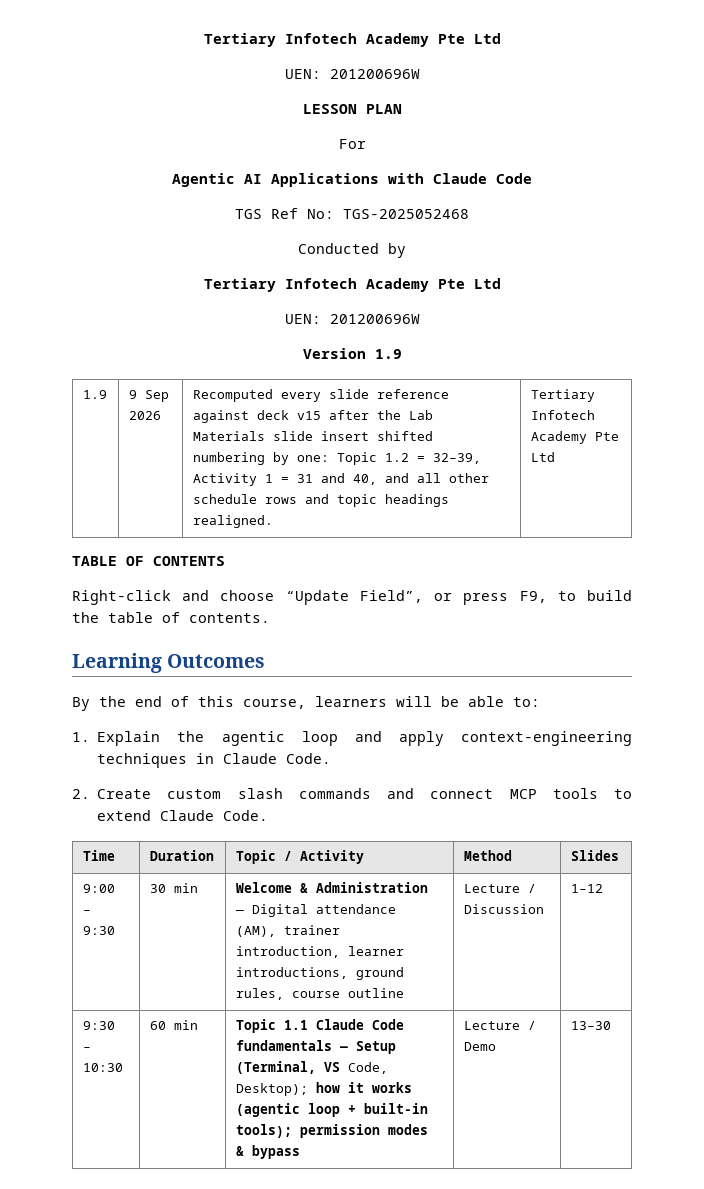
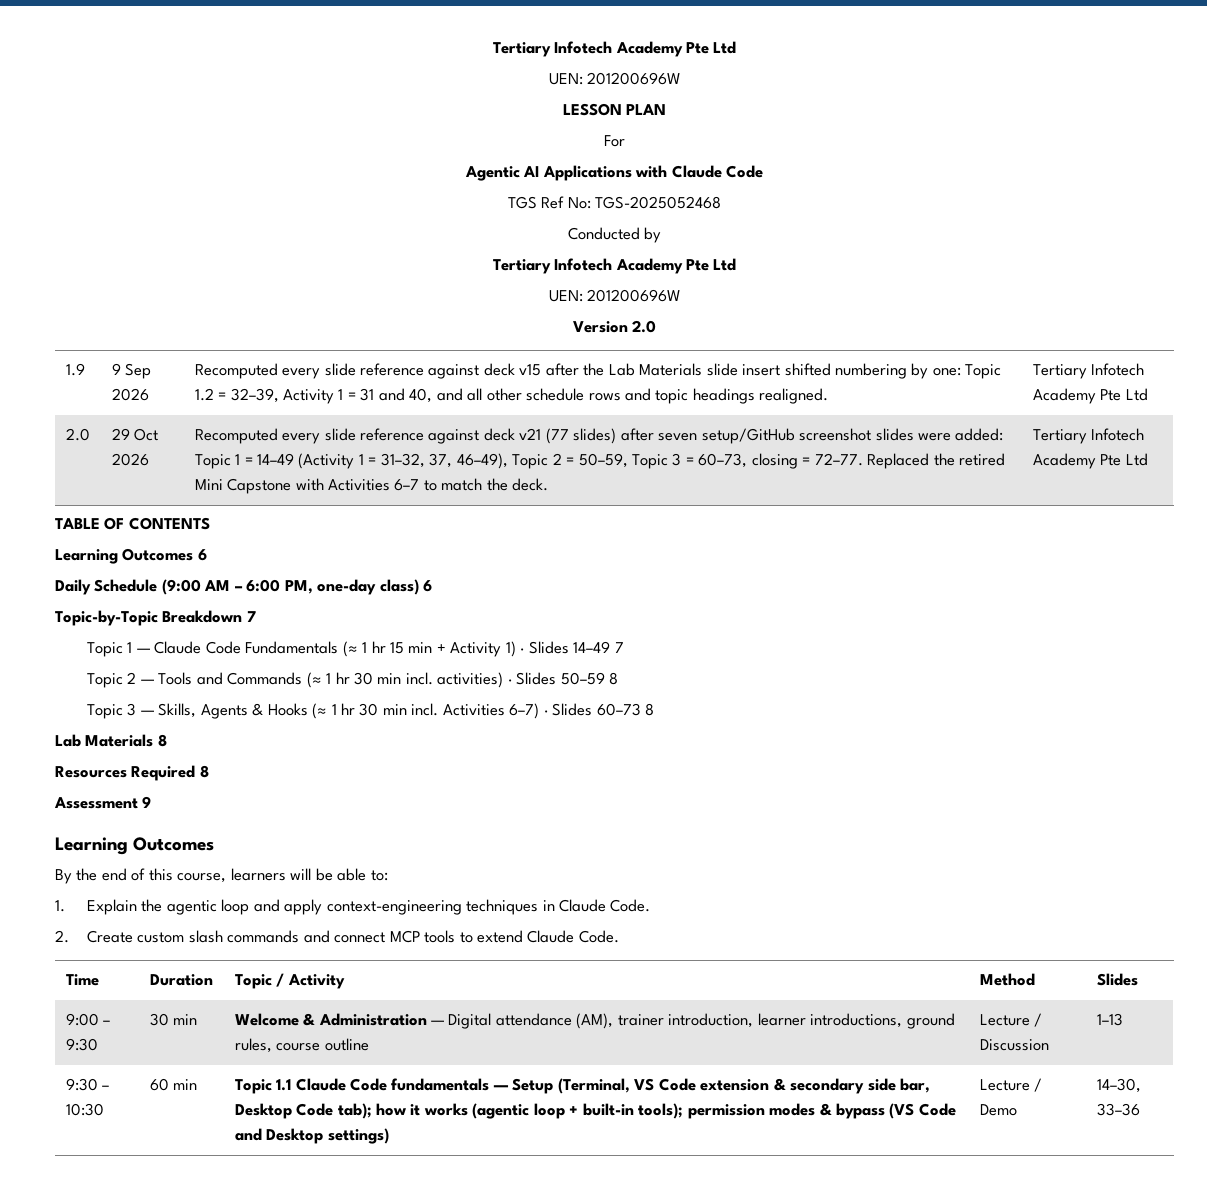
- Version 1.9
+ Version 2.0
+ 2.0 | 29 Oct 2026 | Recomputed every slide reference against deck v21 (77 slides) after seven setup/GitHub screenshot slides were added: Topic 1 = 14–49 (Activity 1 = 31–32, 37, 46–49), Topic 2 = 50–59, Topic 3 = 60–73, closing = 72–77. Replaced the retired Mini Capstone with Activities 6–7 to match the deck. | Tertiary Infotech Academy Pte Ltd
  TABLE OF CONTENTS
- Right-click and choose “Update Field”, or press F9, to build the table of contents.
+ Learning Outcomes 6
+ Daily Schedule (9:00 AM – 6:00 PM, one-day class) 6
+ Topic-by-Topic Breakdown 7
+ Topic 1 — Claude Code Fundamentals (≈ 1 hr 15 min + Activity 1) · Slides 14–49 7
+ Topic 2 — Tools and Commands (≈ 1 hr 30 min incl. activities) · Slides 50–59 8
+ Topic 3 — Skills, Agents & Hooks (≈ 1 hr 30 min incl. Activities 6–7) · Slides 60–73 8
+ Lab Materials 8
+ Resources Required 8
+ Assessment 9
- 9:00 – 9:30 | 30 min | Welcome & Administration — Digital attendance (AM), trainer introduction, learner introductions, ground rules, course outline | Lecture / Discussion | 1–12
+ 9:00 – 9:30 | 30 min | Welcome & Administration — Digital attendance (AM), trainer introduction, learner introductions, ground rules, course outline | Lecture / Discussion | 1–13
- Topic 1.1 Claude Code fundamentals — Setup (Terminal, VS Code, Desktop); how it works (agentic loop + built-in tools); permission modes & bypass
+ Topic 1.1 Claude Code fundamentals — Setup (Terminal, VS Code extension & secondary side bar, Desktop Code tab); how it works (agentic loop + built-in tools); permission modes & bypass (VS Code and Desktop settings)
- 13–30
+ 14–30, 33–36

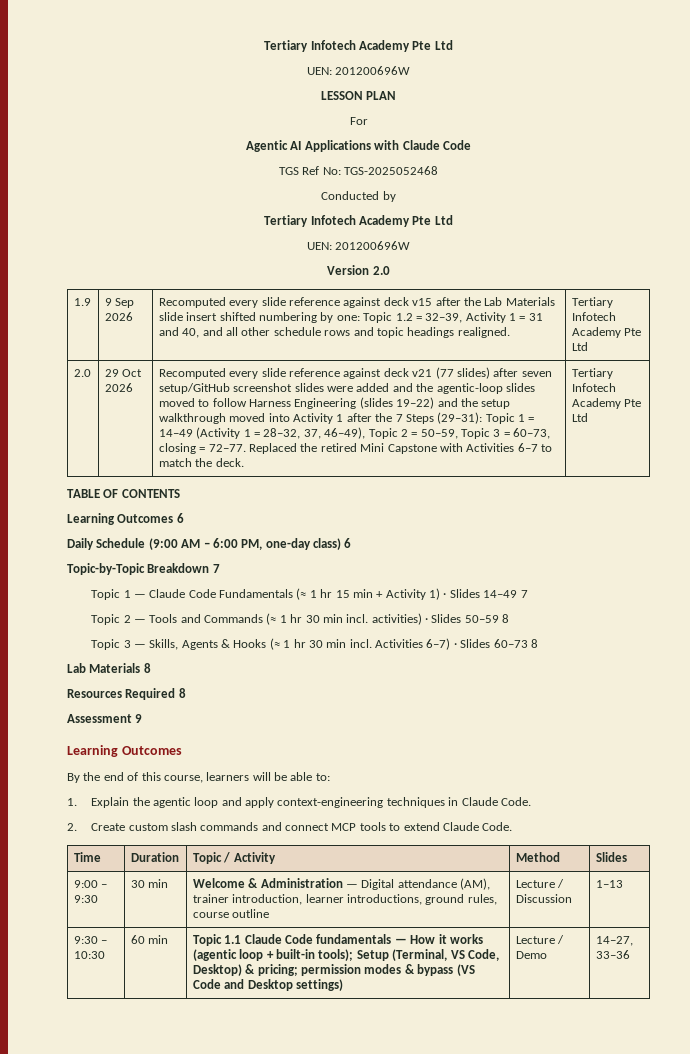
- Recomputed every slide reference against deck v21 (77 slides) after seven setup/GitHub screenshot slides were added: Topic 1 = 14–49 (Activity 1 = 31–32, 37, 46–49), Topic 2 = 50–59, Topic 3 = 60–73, closing = 72–77.
+ Recomputed every slide reference against deck v21 (77 slides) after seven setup/GitHub screenshot slides were added and the agentic-loop slides moved to follow Harness Engineering (slides 19–22) and the setup walkthrough moved into Activity 1 after the 7 Steps (29–31): Topic 1 = 14–49 (Activity 1 = 28–32, 37, 46–49), Topic 2 = 50–59, Topic 3 = 60–73, closing = 72–77.
- Topic 1.1 Claude Code fundamentals — Setup (Terminal, VS Code extension & secondary side bar, Desktop Code tab); how it works (agentic loop + built-in tools); permission modes & bypass (VS Code and Desktop settings)
+ Topic 1.1 Claude Code fundamentals — How it works (agentic loop + built-in tools); Setup (Terminal, VS Code, Desktop) & pricing; permission modes & bypass (VS Code and Desktop settings)
- 14–30, 33–36
+ 14–27, 33–36

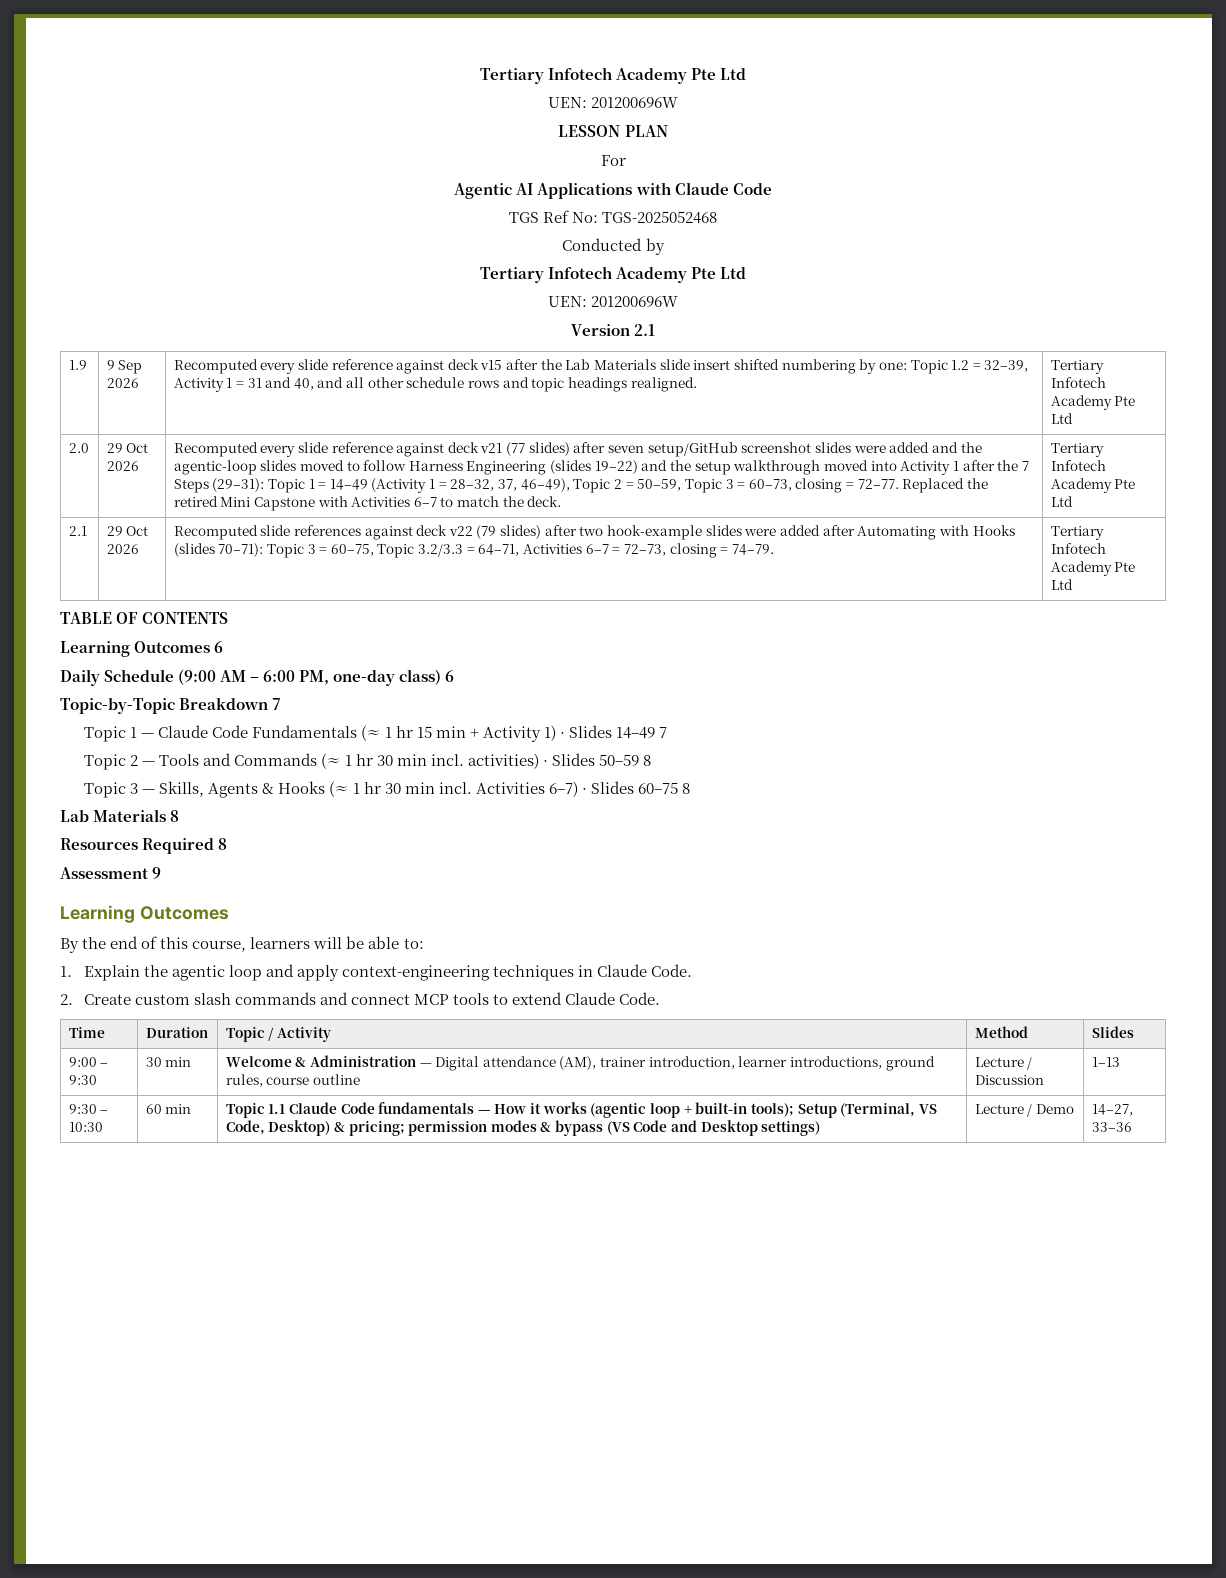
- Version 2.0
+ Version 2.1
+ 2.1 | 29 Oct 2026 | Recomputed slide references against deck v22 (79 slides) after two hook-example slides were added after Automating with Hooks (slides 70–71): Topic 3 = 60–75, Topic 3.2/3.3 = 64–71, Activities 6–7 = 72–73, closing = 74–79. | Tertiary Infotech Academy Pte Ltd
- Topic 3 — Skills, Agents & Hooks (≈ 1 hr 30 min incl. Activities 6–7) · Slides 60–73 8
+ Topic 3 — Skills, Agents & Hooks (≈ 1 hr 30 min incl. Activities 6–7) · Slides 60–75 8

